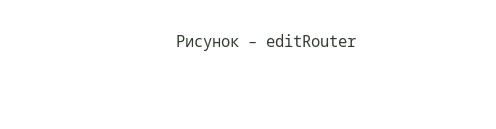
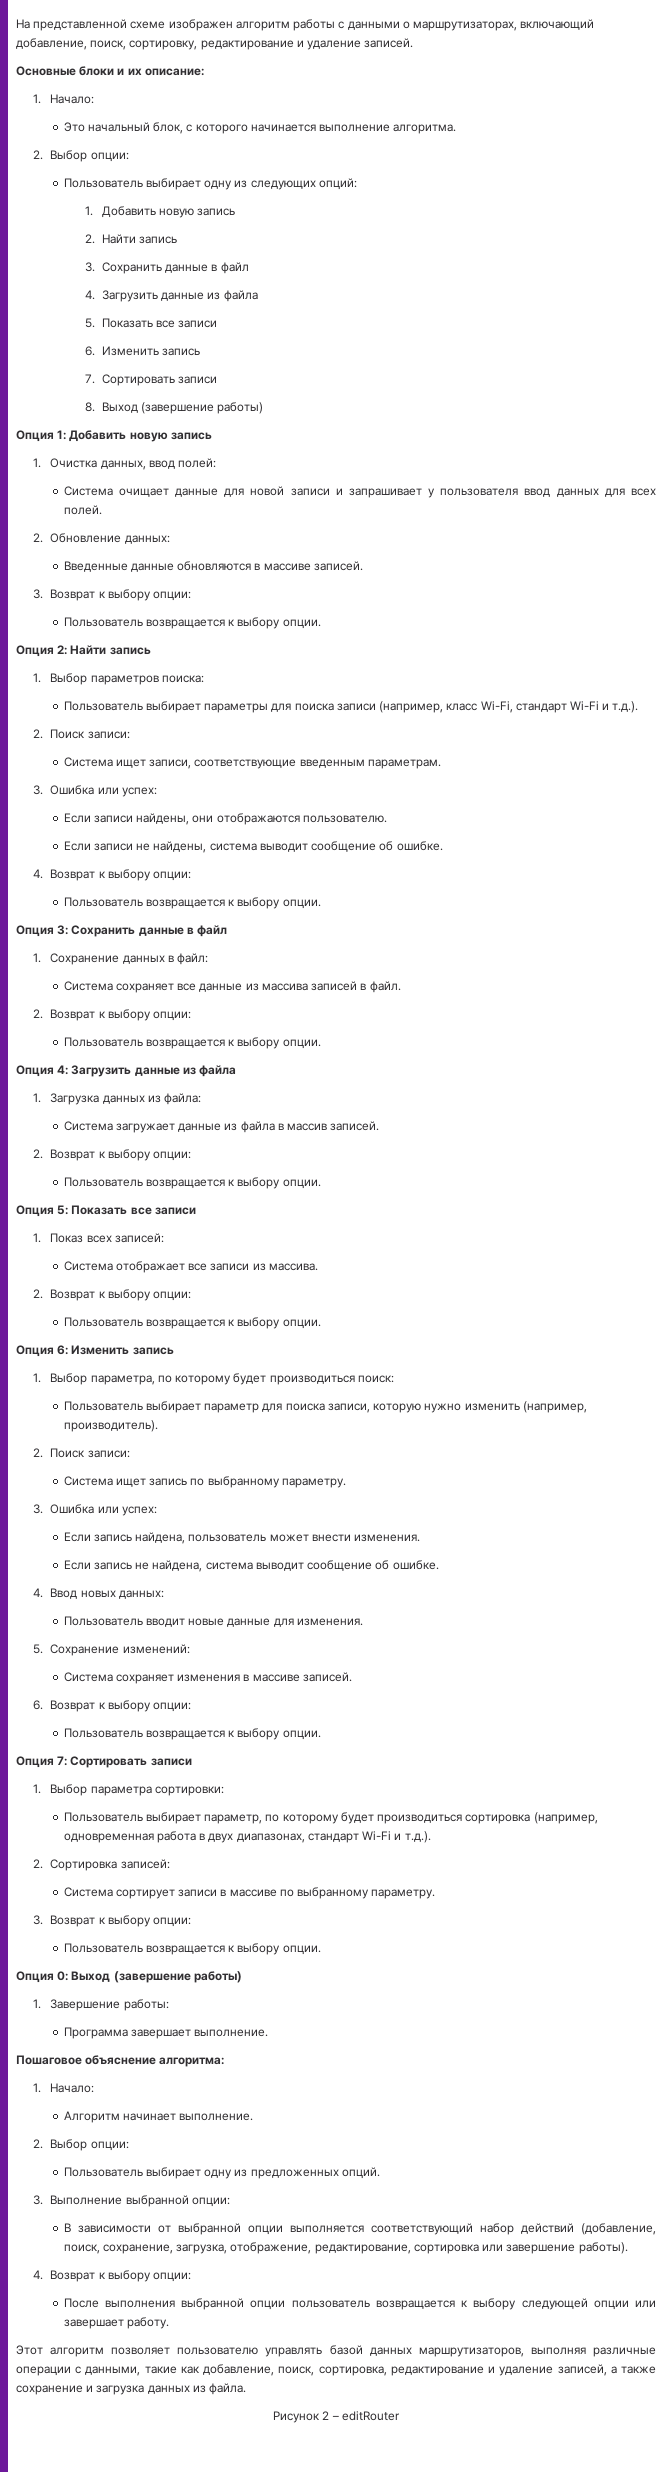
- Рисунок – editRouter
+ На представленной схеме изображен алгоритм работы с данными о маршрутизаторах, включающий добавление, поиск, сортировку, редактирование и удаление записей.
+ Основные блоки и их описание:
+ 1. Начало:
+ Это начальный блок, с которого начинается выполнение алгоритма.
+ 2. Выбор опции:
+ Пользователь выбирает одну из следующих опций:
+ 1. Добавить новую запись
+ 2. Найти запись
+ 3. Сохранить данные в файл
+ 4. Загрузить данные из файла
+ 5. Показать все записи
+ 6. Изменить запись
+ 7. Сортировать записи
+ 8. Выход (завершение работы)
+ Опция 1: Добавить новую запись
+ 1. Очистка данных, ввод полей:
+ Система очищает данные для новой записи и запрашивает у пользователя ввод данных для всех полей.
+ 2. Обновление данных:
+ Введенные данные обновляются в массиве записей.
+ 3. Возврат к выбору опции:
+ Пользователь возвращается к выбору опции.
+ Опция 2: Найти запись
+ 1. Выбор параметров поиска:
+ Пользователь выбирает параметры для поиска записи (например, класс Wi-Fi, стандарт Wi-Fi и т.д.).
+ 2. Поиск записи:
+ Система ищет записи, соответствующие введенным параметрам.
+ 3. Ошибка или успех:
+ Если записи найдены, они отображаются пользователю.
+ Если записи не найдены, система выводит сообщение об ошибке.
+ 4. Возврат к выбору опции:
+ Пользователь возвращается к выбору опции.
+ Опция 3: Сохранить данные в файл
+ 1. Сохранение данных в файл:
+ Система сохраняет все данные из массива записей в файл.
+ 2. Возврат к выбору опции:
+ Пользователь возвращается к выбору опции.
+ Опция 4: Загрузить данные из файла
+ 1. Загрузка данных из файла:
+ Система загружает данные из файла в массив записей.
+ 2. Возврат к выбору опции:
+ Пользователь возвращается к выбору опции.
+ Опция 5: Показать все записи
+ 1. Показ всех записей:
+ Система отображает все записи из массива.
+ 2. Возврат к выбору опции:
+ Пользователь возвращается к выбору опции.
+ Опция 6: Изменить запись
+ 1. Выбор параметра, по которому будет производиться поиск:
+ Пользователь выбирает параметр для поиска записи, которую нужно изменить (например, производитель).
+ 2. Поиск записи:
+ Система ищет запись по выбранному параметру.
+ 3. Ошибка или успех:
+ Если запись найдена, пользователь может внести изменения.
+ Если запись не найдена, система выводит сообщение об ошибке.
+ 4. Ввод новых данных:
+ Пользователь вводит новые данные для изменения.
+ 5. Сохранение изменений:
+ Система сохраняет изменения в массиве записей.
+ 6. Возврат к выбору опции:
+ Пользователь возвращается к выбору опции.
+ Опция 7: Сортировать записи
+ 1. Выбор параметра сортировки:
+ Пользователь выбирает параметр, по которому будет производиться сортировка (например, одновременная работа в двух диапазонах, стандарт Wi-Fi и т.д.).
+ 2. Сортировка записей:
+ Система сортирует записи в массиве по выбранному параметру.
+ 3. Возврат к выбору опции:
+ Пользователь возвращается к выбору опции.
+ Опция 0: Выход (завершение работы)
+ 1. Завершение работы:
+ Программа завершает выполнение.
+ Пошаговое объяснение алгоритма:
+ 1. Начало:
+ Алгоритм начинает выполнение.
+ 2. Выбор опции:
+ Пользователь выбирает одну из предложенных опций.
+ 3. Выполнение выбранной опции:
+ В зависимости от выбранной опции выполняется соответствующий набор действий (добавление, поиск, сохранение, загрузка, отображение, редактирование, сортировка или завершение работы).
+ 4. Возврат к выбору опции:
+ После выполнения выбранной опции пользователь возвращается к выбору следующей опции или завершает работу.
+ Этот алгоритм позволяет пользователю управлять базой данных маршрутизаторов, выполняя различные операции с данными, такие как добавление, поиск, сортировка, редактирование и удаление записей, а также сохранение и загрузка данных из файла.
+ Рисунок 2 – editRouter

